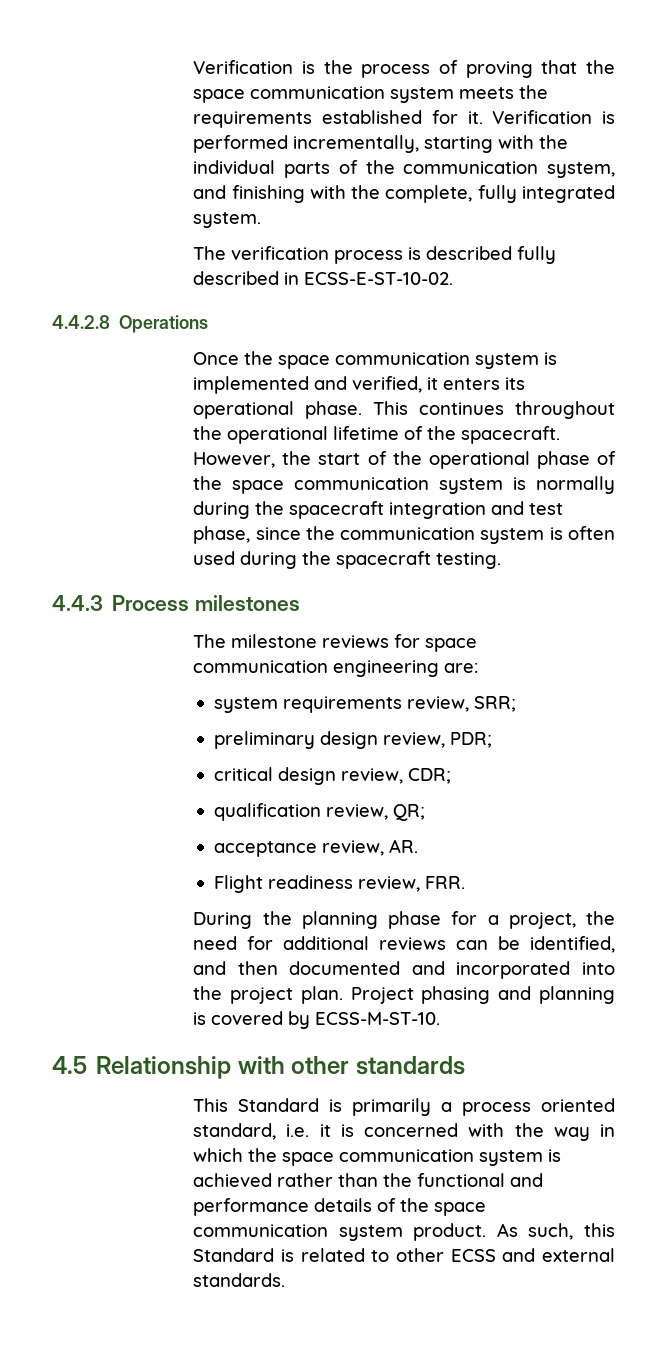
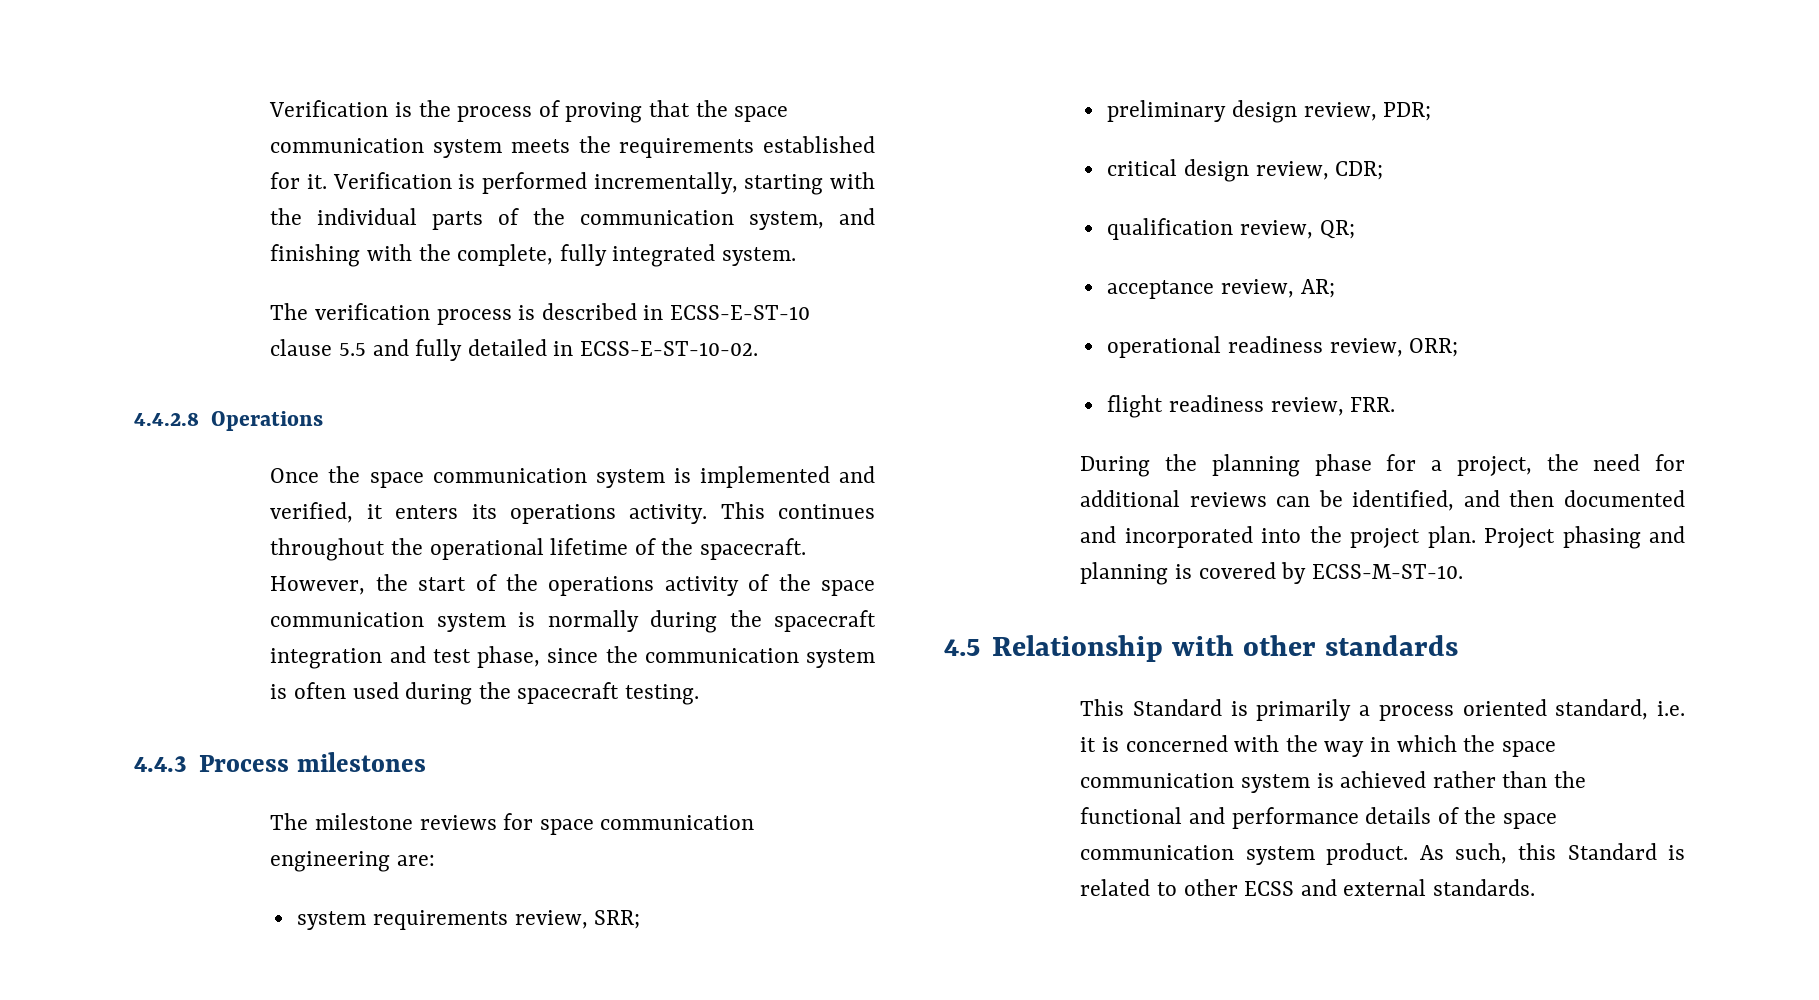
- The verification process is described fully described in ECSS-E-ST-10-02.
+ The verification process is described in ECSS-E-ST-10 clause 5.5 and fully detailed in ECSS-E-ST-10-02.
- Once the space communication system is implemented and verified, it enters its operational phase.
+ Once the space communication system is implemented and verified, it enters its operations activity.
- However, the start of the operational phase of the space communication system is normally during the spacecraft integration and test phase, since the communication system is often used during the spacecraft testing.
+ However, the start of the operations activity of the space communication system is normally during the spacecraft integration and test phase, since the communication system is often used during the spacecraft testing.
- acceptance review, AR.
- Flight readiness review, FRR.
+ acceptance review, AR;
+ operational readiness review, ORR;
+ flight readiness review, FRR.

